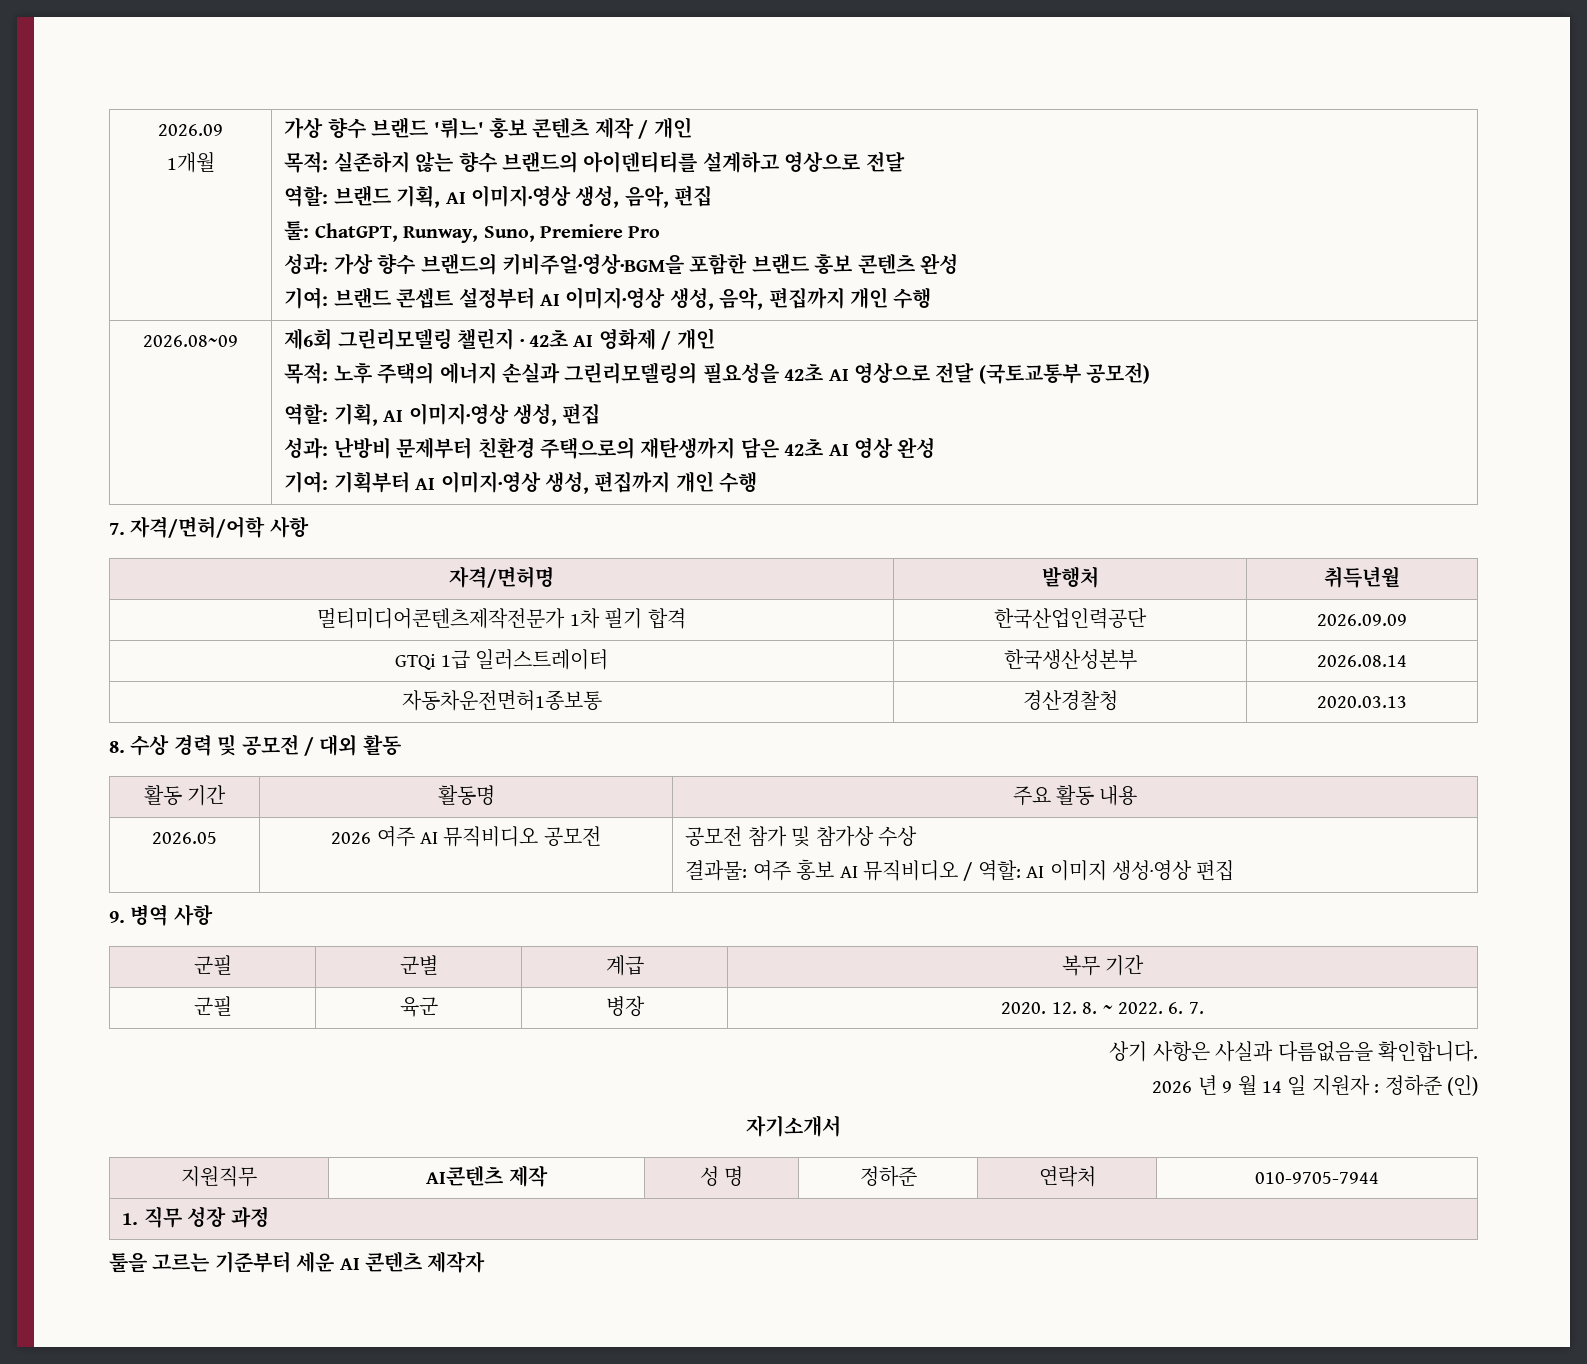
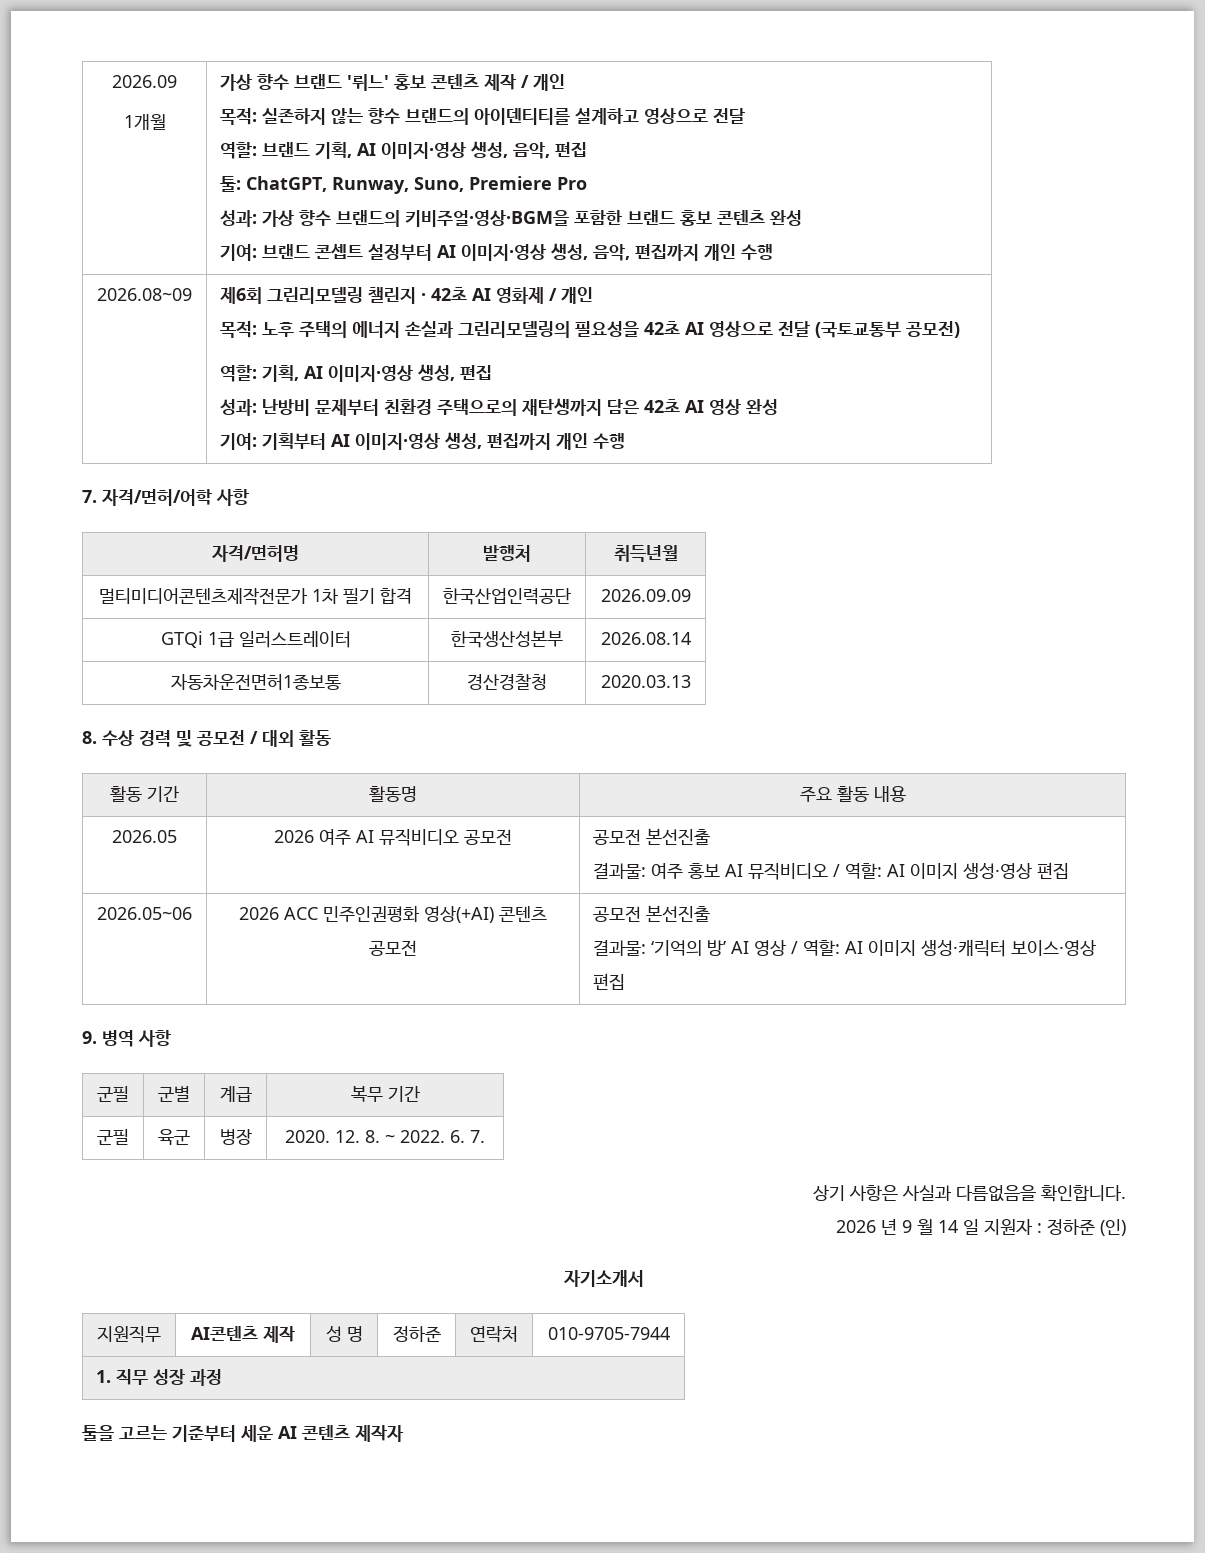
- 2026.05 | 2026 여주 AI 뮤직비디오 공모전 | 공모전 참가 및 참가상 수상
+ 2026.05 | 2026 여주 AI 뮤직비디오 공모전 | 공모전 본선진출
+ 2026.05~06 | 2026 ACC 민주인권평화 영상(+AI) 콘텐츠 공모전 | 공모전 본선진출
+ 결과물: ‘기억의 방’ AI 영상 / 역할: AI 이미지 생성·캐릭터 보이스·영상 편집

